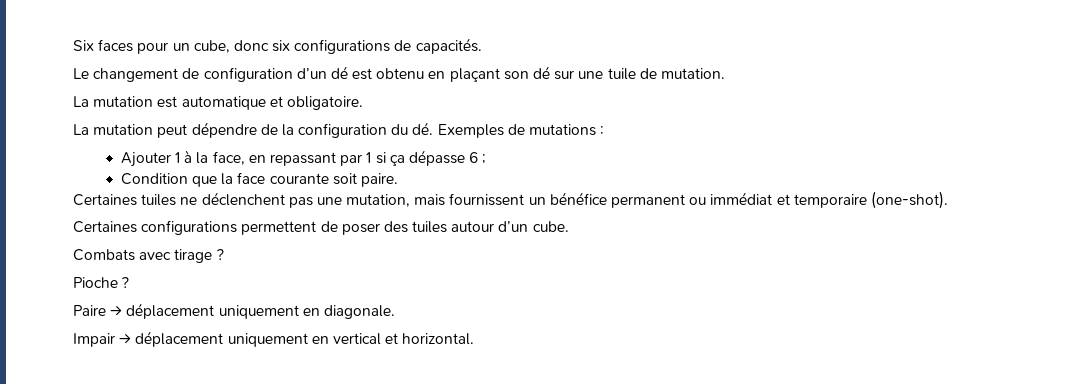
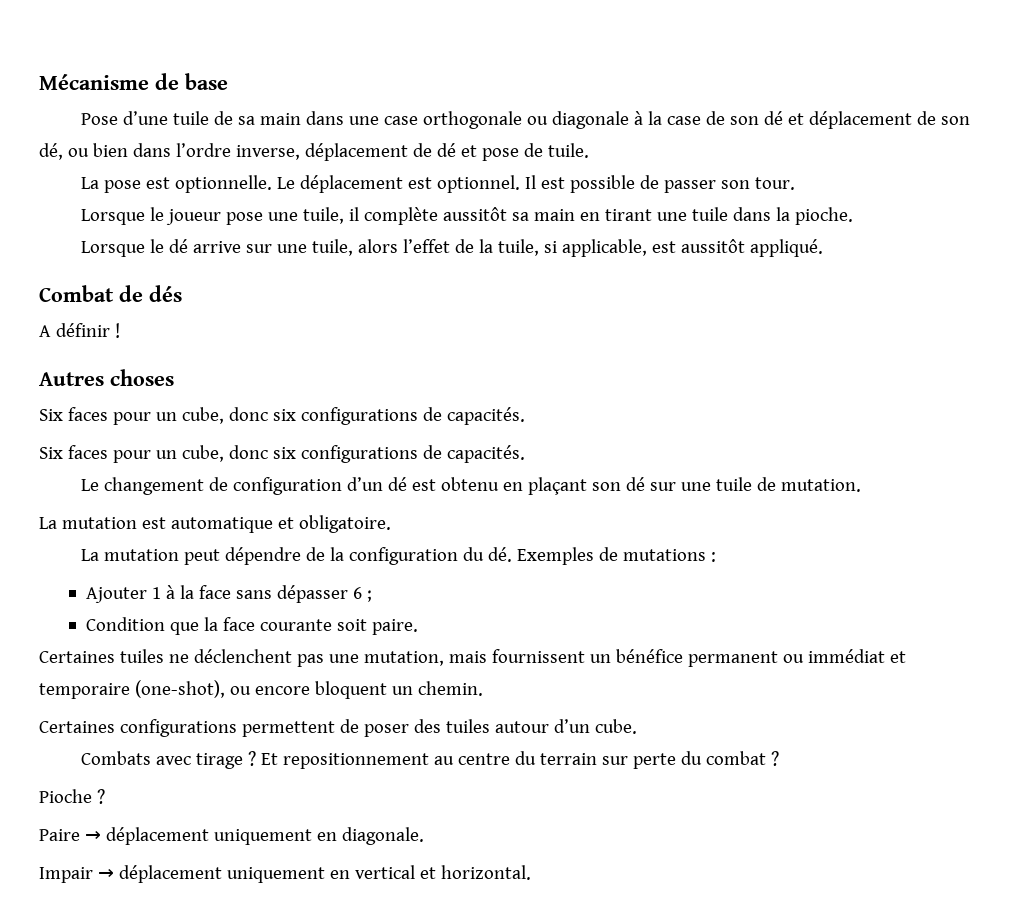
+ Mécanisme de base
+ Pose d’une tuile de sa main dans une case orthogonale ou diagonale à la case de son dé et déplacement de son dé, ou bien dans l’ordre inverse, déplacement de dé et pose de tuile.
+ La pose est optionnelle. Le déplacement est optionnel. Il est possible de passer son tour.
+ Lorsque le joueur pose une tuile, il complète aussitôt sa main en tirant une tuile dans la pioche.
+ Lorsque le dé arrive sur une tuile, alors l’effet de la tuile, si applicable, est aussitôt appliqué.
+ Combat de dés
+ A définir !
+ Autres choses
+ Six faces pour un cube, donc six configurations de capacités.
- Ajouter 1 à la face, en repassant par 1 si ça dépasse 6 ;
+ Ajouter 1 à la face sans dépasser 6 ;
- Certaines tuiles ne déclenchent pas une mutation, mais fournissent un bénéfice permanent ou immédiat et temporaire (one-shot).
+ Certaines tuiles ne déclenchent pas une mutation, mais fournissent un bénéfice permanent ou immédiat et temporaire (one-shot), ou encore bloquent un chemin.
+ Et repositionnement au centre du terrain sur perte du combat ?

